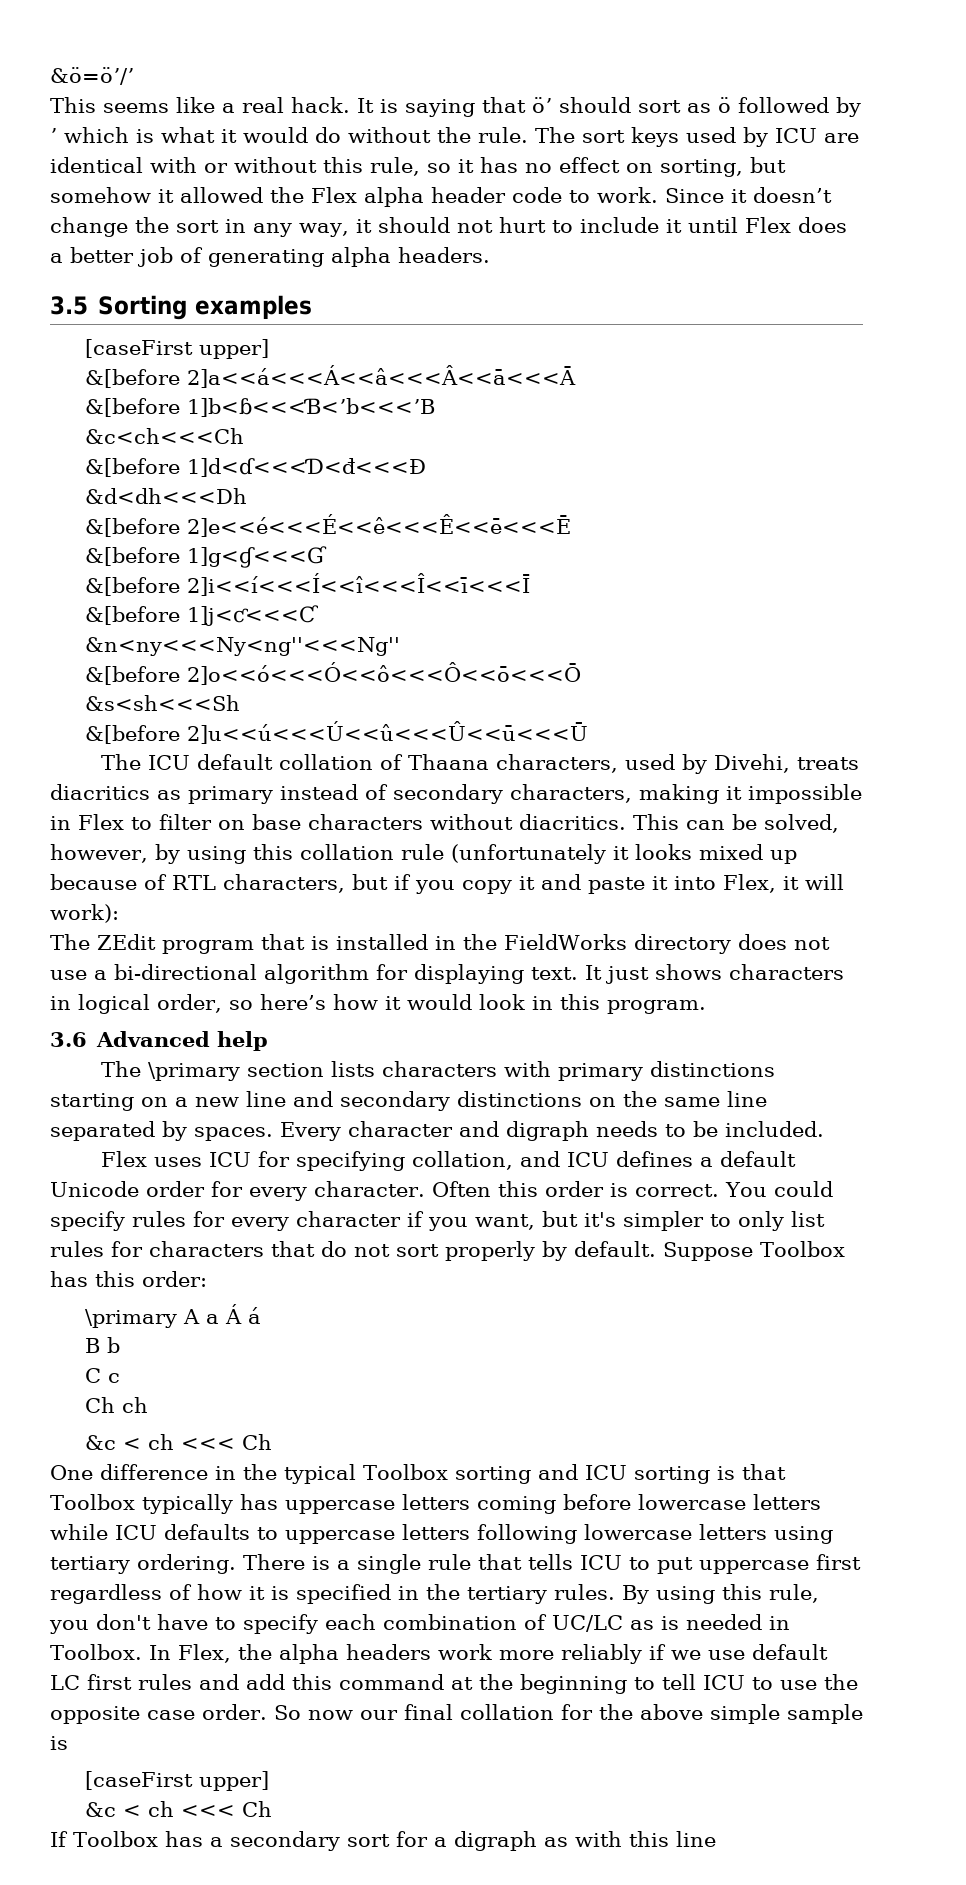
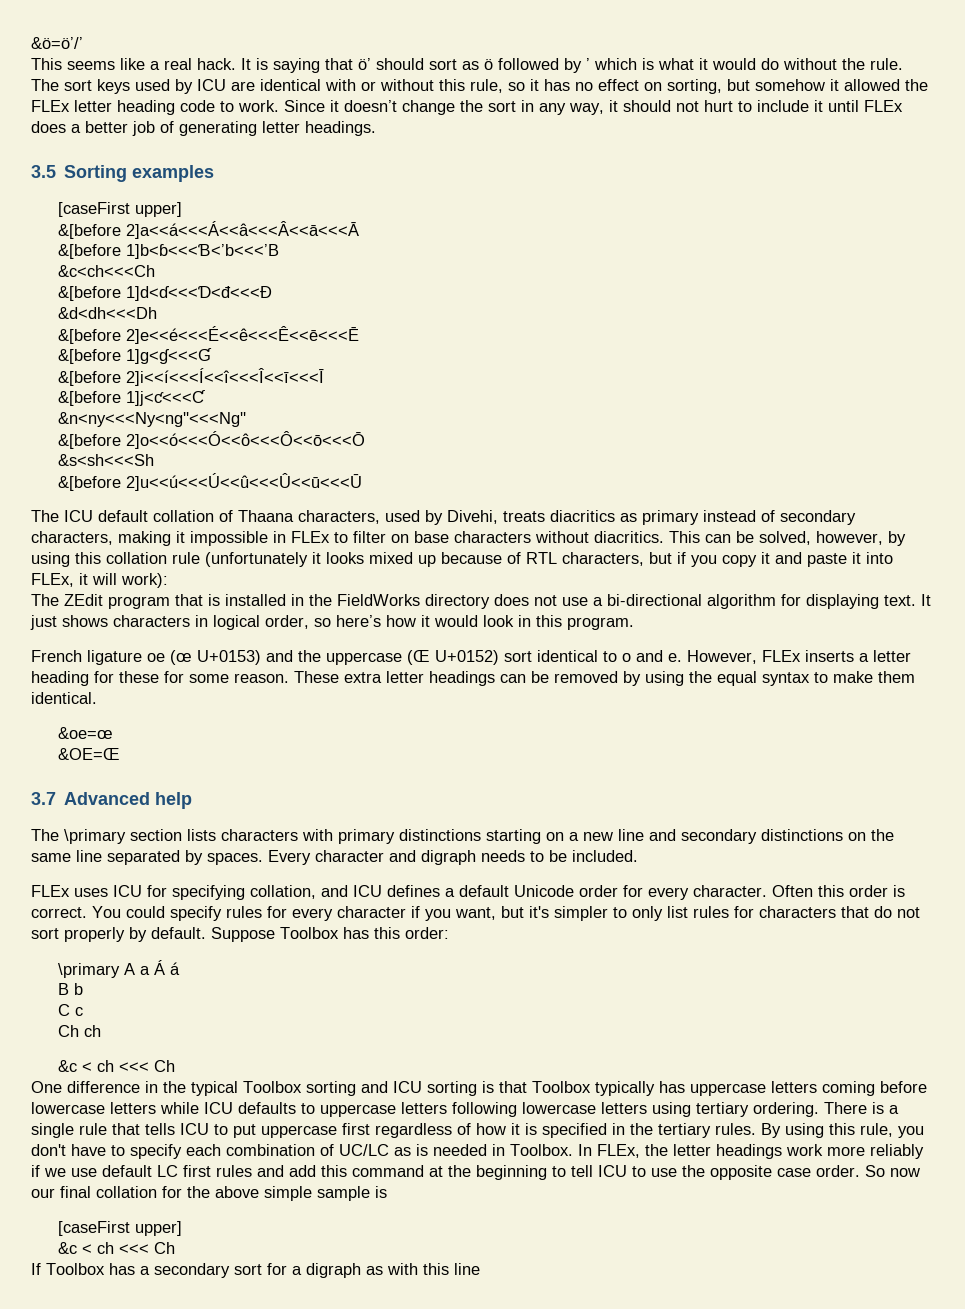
- The sort keys used by ICU are identical with or without this rule, so it has no effect on sorting, but somehow it allowed the Flex alpha header code to work.
+ The sort keys used by ICU are identical with or without this rule, so it has no effect on sorting, but somehow it allowed the FLEx letter heading code to work.
- Since it doesn’t change the sort in any way, it should not hurt to include it until Flex does a better job of generating alpha headers.
+ Since it doesn’t change the sort in any way, it should not hurt to include it until FLEx does a better job of generating letter headings.
- The ICU default collation of Thaana characters, used by Divehi, treats diacritics as primary instead of secondary characters, making it impossible in Flex to filter on base characters without diacritics.
+ The ICU default collation of Thaana characters, used by Divehi, treats diacritics as primary instead of secondary characters, making it impossible in FLEx to filter on base characters without diacritics.
- This can be solved, however, by using this collation rule (unfortunately it looks mixed up because of RTL characters, but if you copy it and paste it into Flex, it will work):
+ This can be solved, however, by using this collation rule (unfortunately it looks mixed up because of RTL characters, but if you copy it and paste it into FLEx, it will work):
- 3.6 Advanced help
+ French ligature oe (œ U+0153) and the uppercase (Œ U+0152) sort identical to o and e. However, FLEx inserts a letter heading for these for some reason. These extra letter headings can be removed by using the equal syntax to make them identical.
+ &oe=œ
+ &OE=Œ
+ 3.7 Advanced help
- Flex uses ICU for specifying collation, and ICU defines a default Unicode order for every character.
+ FLEx uses ICU for specifying collation, and ICU defines a default Unicode order for every character.
- In Flex, the alpha headers work more reliably if we use default LC first rules and add this command at the beginning to tell ICU to use the opposite case order.
+ In FLEx, the letter headings work more reliably if we use default LC first rules and add this command at the beginning to tell ICU to use the opposite case order.

